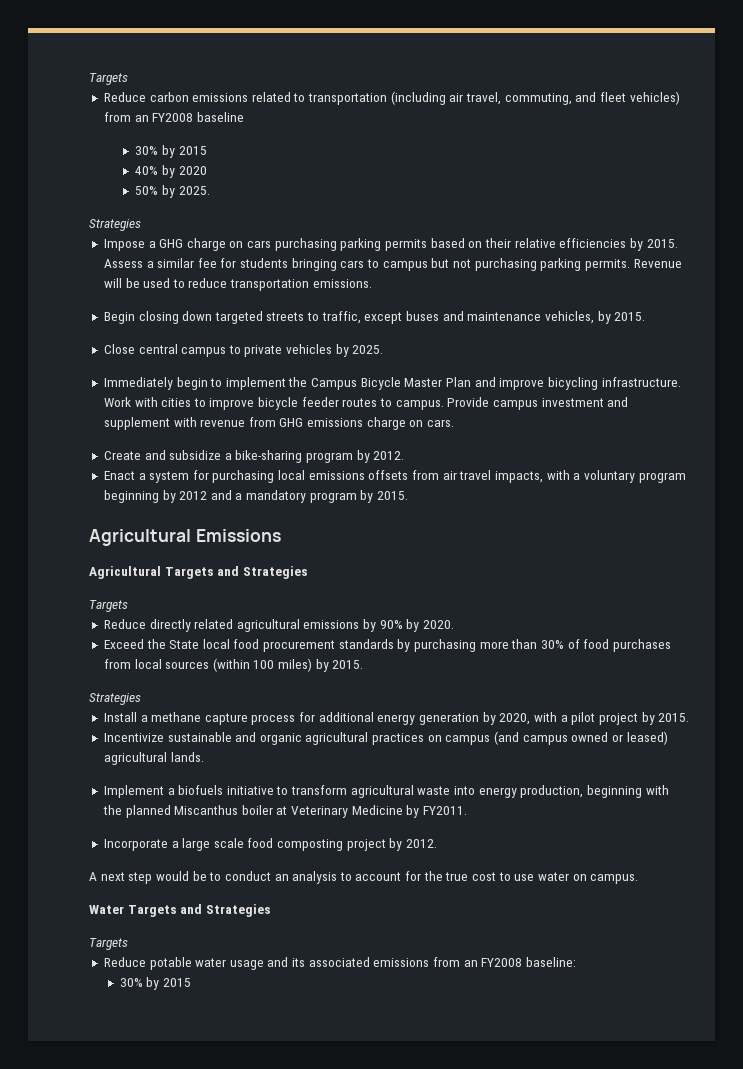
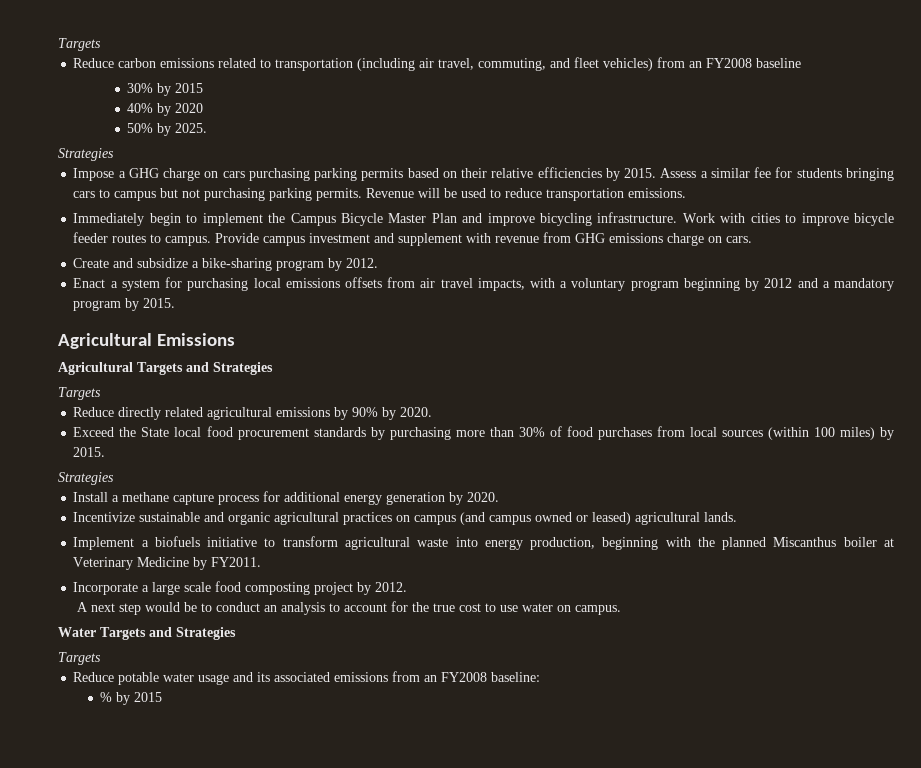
- Begin closing down targeted streets to traffic, except buses and maintenance vehicles, by 2015.
- Close central campus to private vehicles by 2025.
- Install a methane capture process for additional energy generation by 2020, with a pilot project by 2015.
+ Install a methane capture process for additional energy generation by 2020.
  Reduce potable water usage and its associated emissions from an FY2008 baseline:
- 30% by 2015
+ % by 2015

